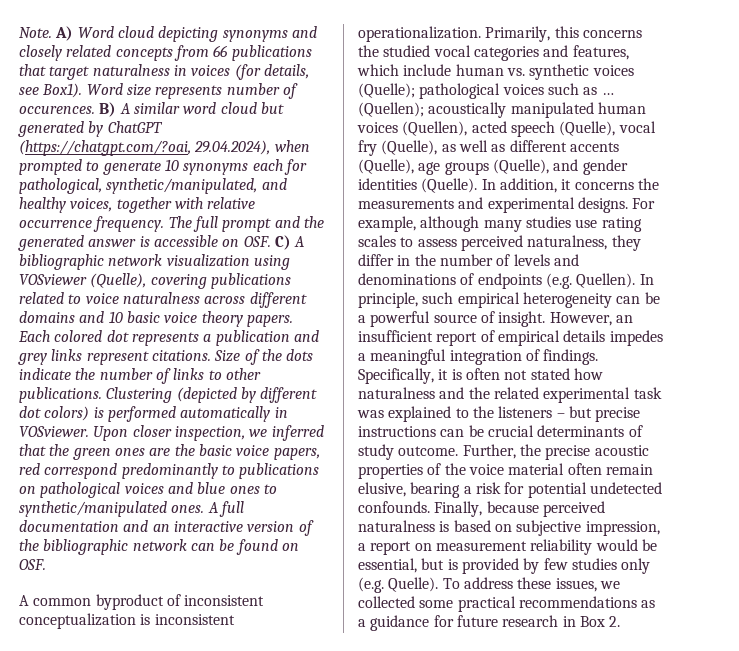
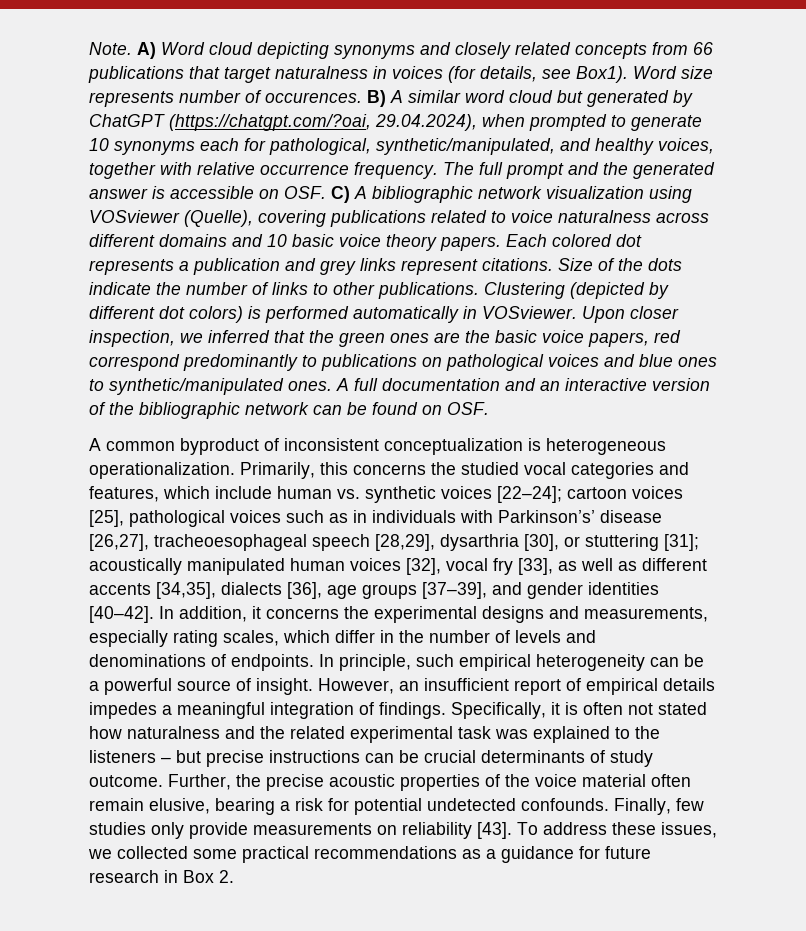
- A common byproduct of inconsistent conceptualization is inconsistent operationalization.
+ A common byproduct of inconsistent conceptualization is heterogeneous operationalization.
- Primarily, this concerns the studied vocal categories and features, which include human vs. synthetic voices (Quelle); pathological voices such as … (Quellen); acoustically manipulated human voices (Quellen), acted speech (Quelle), vocal fry (Quelle), as well as different accents (Quelle), age groups (Quelle), and gender identities (Quelle).
+ Primarily, this concerns the studied vocal categories and features, which include human vs. synthetic voices [22–24]; cartoon voices [25], pathological voices such as in individuals with Parkinson’s’ disease [26,27], tracheoesophageal speech [28,29], dysarthria [30], or stuttering [31]; acoustically manipulated human voices [32], vocal fry [33], as well as different accents [34,35], dialects [36], age groups [37–39], and gender identities [40–42].
- In addition, it concerns the measurements and experimental designs. For example, although many studies use rating scales to assess perceived naturalness, they differ in the number of levels and denominations of endpoints (e.g. Quellen).
+ In addition, it concerns the experimental designs and measurements, especially rating scales, which differ in the number of levels and denominations of endpoints.
- Finally, because perceived naturalness is based on subjective impression, a report on measurement reliability would be essential, but is provided by few studies only (e.g. Quelle).
+ Finally, few studies only provide measurements on reliability [43].

